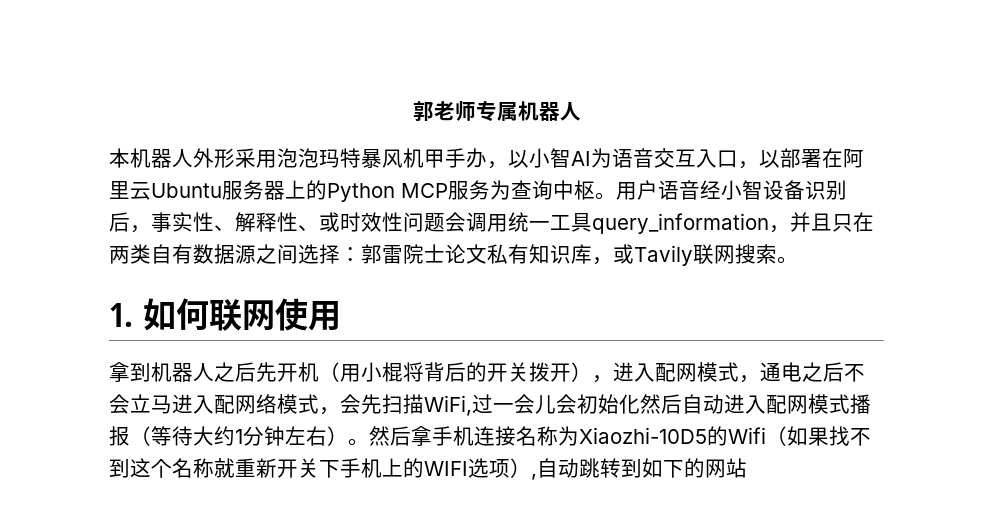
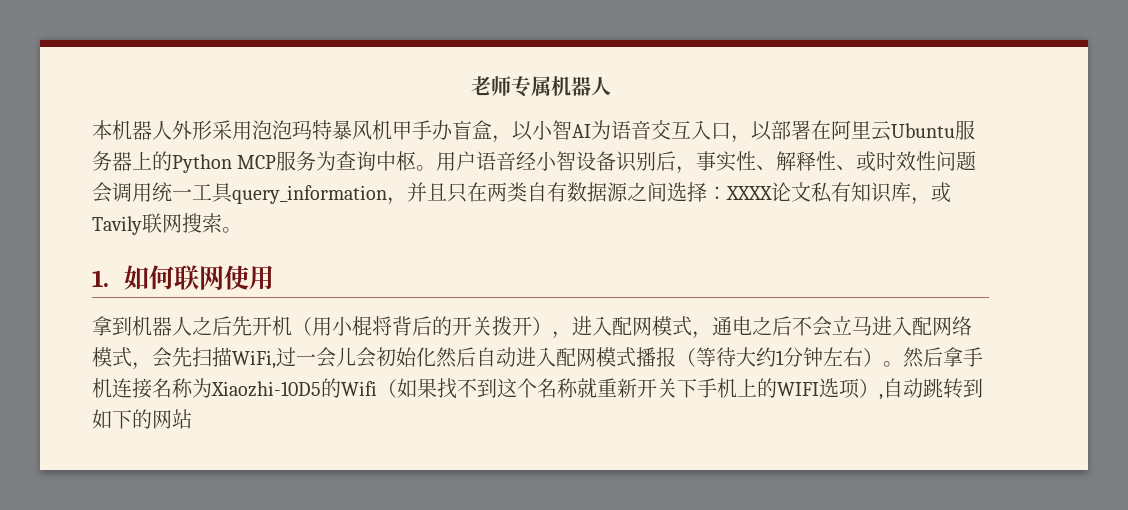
- 郭老师专属机器人
+ 老师专属机器人
- 本机器人外形采用泡泡玛特暴风机甲手办，以小智AI为语音交互入口，以部署在阿里云Ubuntu服务器上的Python MCP服务为查询中枢。
+ 本机器人外形采用泡泡玛特暴风机甲手办盲盒，以小智AI为语音交互入口，以部署在阿里云Ubuntu服务器上的Python MCP服务为查询中枢。
- 用户语音经小智设备识别后，事实性、解释性、或时效性问题会调用统一工具query_information，并且只在两类自有数据源之间选择：郭雷院士论文私有知识库，或Tavily联网搜索。
+ 用户语音经小智设备识别后，事实性、解释性、或时效性问题会调用统一工具query_information，并且只在两类自有数据源之间选择：XXXX论文私有知识库，或Tavily联网搜索。

